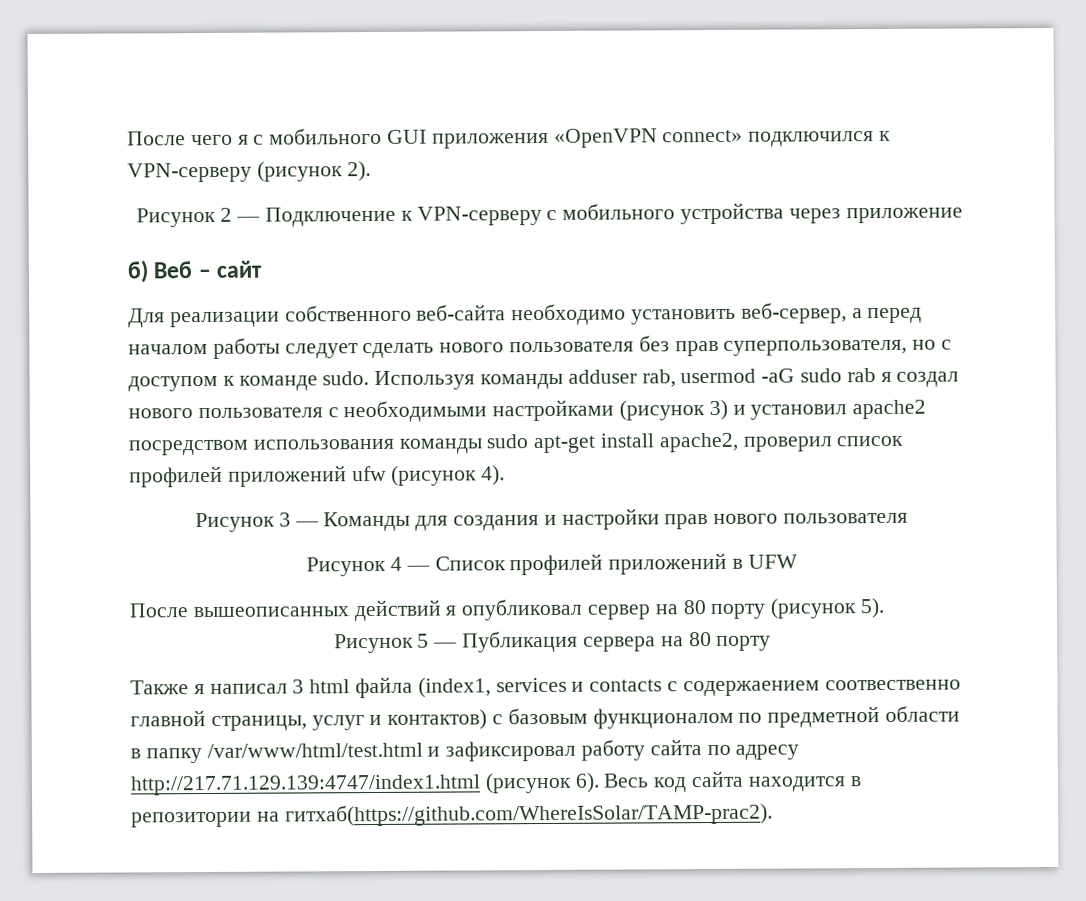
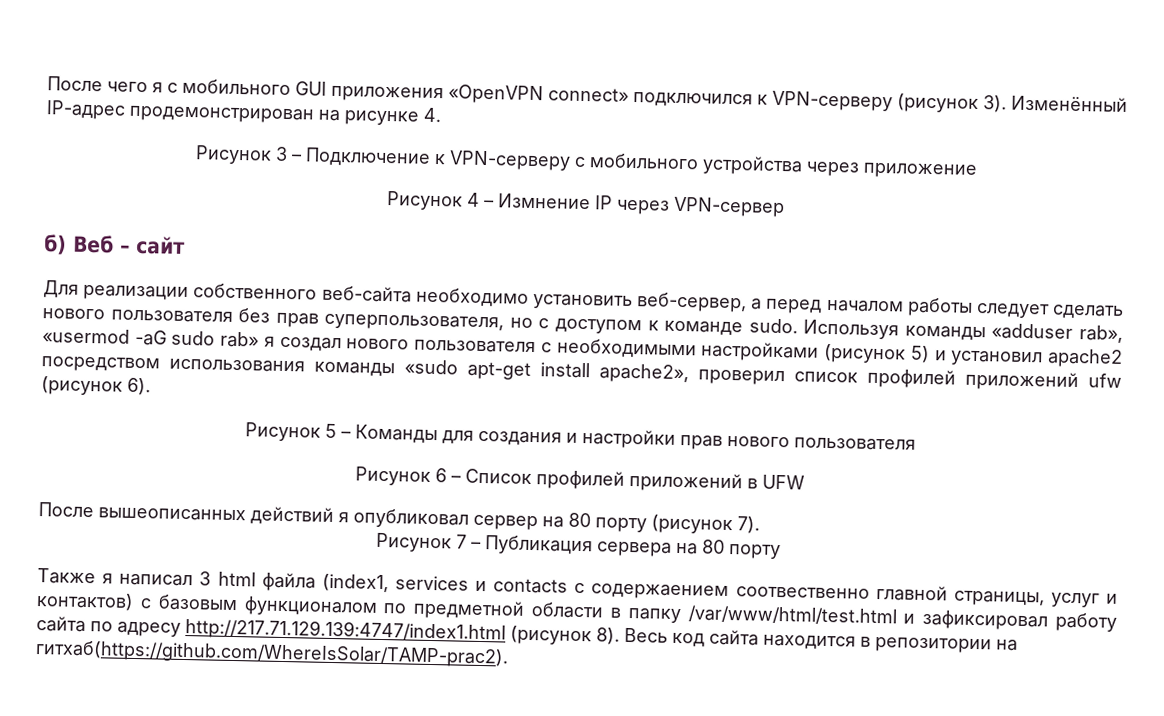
- После чего я с мобильного GUI приложения «OpenVPN connect» подключился к VPN-серверу (рисунок 2).
- Рисунок 2 — Подключение к VPN-серверу с мобильного устройства через приложение
+ После чего я с мобильного GUI приложения «OpenVPN connect» подключился к VPN-серверу (рисунок 3). Изменённый IP-адрес продемонстрирован на рисунке 4.
+ Рисунок 3 – Подключение к VPN-серверу с мобильного устройства через приложение
+ Рисунок 4 – Измнение IP через VPN-сервер
- Используя команды adduser rab, usermod -aG sudo rab я создал нового пользователя с необходимыми настройками (рисунок 3) и установил apache2 посредством использования команды sudo apt-get install apache2, проверил список профилей приложений ufw (рисунок 4).
- Рисунок 3 — Команды для создания и настройки прав нового пользователя
+ Используя команды «adduser rab», «usermod -aG sudo rab» я создал нового пользователя с необходимыми настройками (рисунок 5) и установил apache2 посредством использования команды «sudo apt-get install apache2», проверил список профилей приложений ufw (рисунок 6).
+ Рисунок 5 – Команды для создания и настройки прав нового пользователя
- Рисунок 4 — Список профилей приложений в UFW
+ Рисунок 6 – Список профилей приложений в UFW
- После вышеописанных действий я опубликовал сервер на 80 порту (рисунок 5).
- Рисунок 5 — Публикация сервера на 80 порту
+ После вышеописанных действий я опубликовал сервер на 80 порту (рисунок 7).
+ Рисунок 7 – Публикация сервера на 80 порту
- Также я написал 3 html файла (index1, services и contacts с содержаением соотвественно главной страницы, услуг и контактов) с базовым функционалом по предметной области в папку /var/www/html/test.html и зафиксировал работу сайта по адресу http://217.71.129.139:4747/index1.html (рисунок 6).
+ Также я написал 3 html файла (index1, services и contacts с содержаением соотвественно главной страницы, услуг и контактов) с базовым функционалом по предметной области в папку /var/www/html/test.html и зафиксировал работу сайта по адресу http://217.71.129.139:4747/index1.html (рисунок 8).

